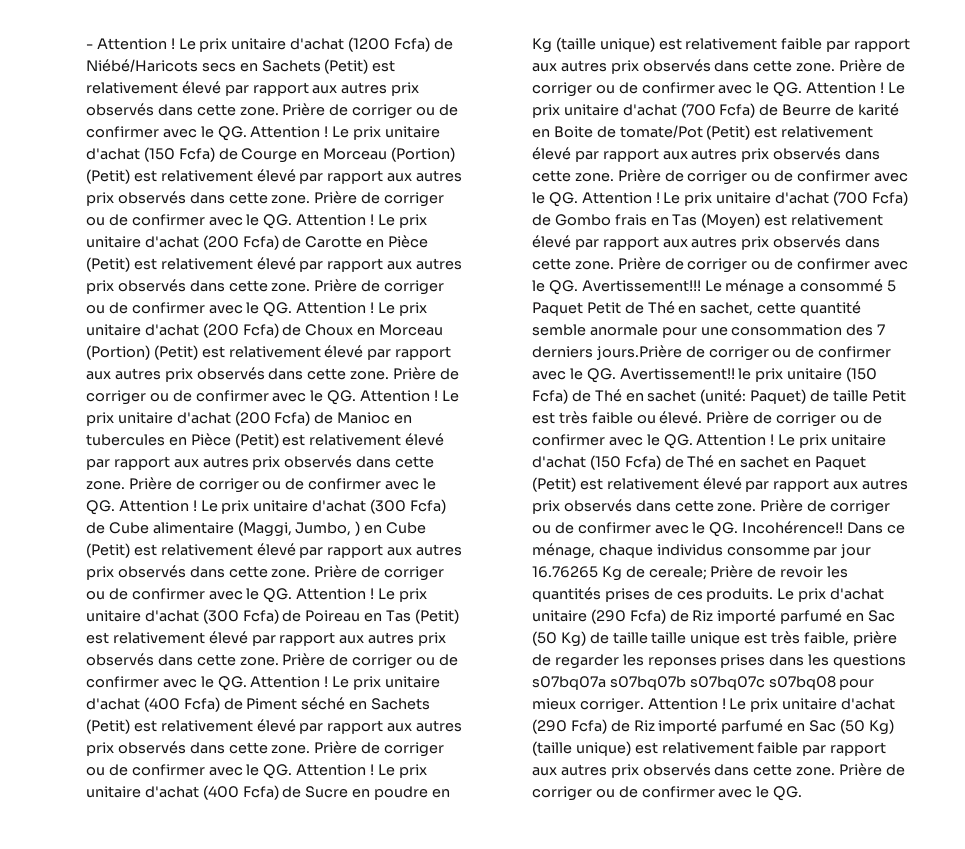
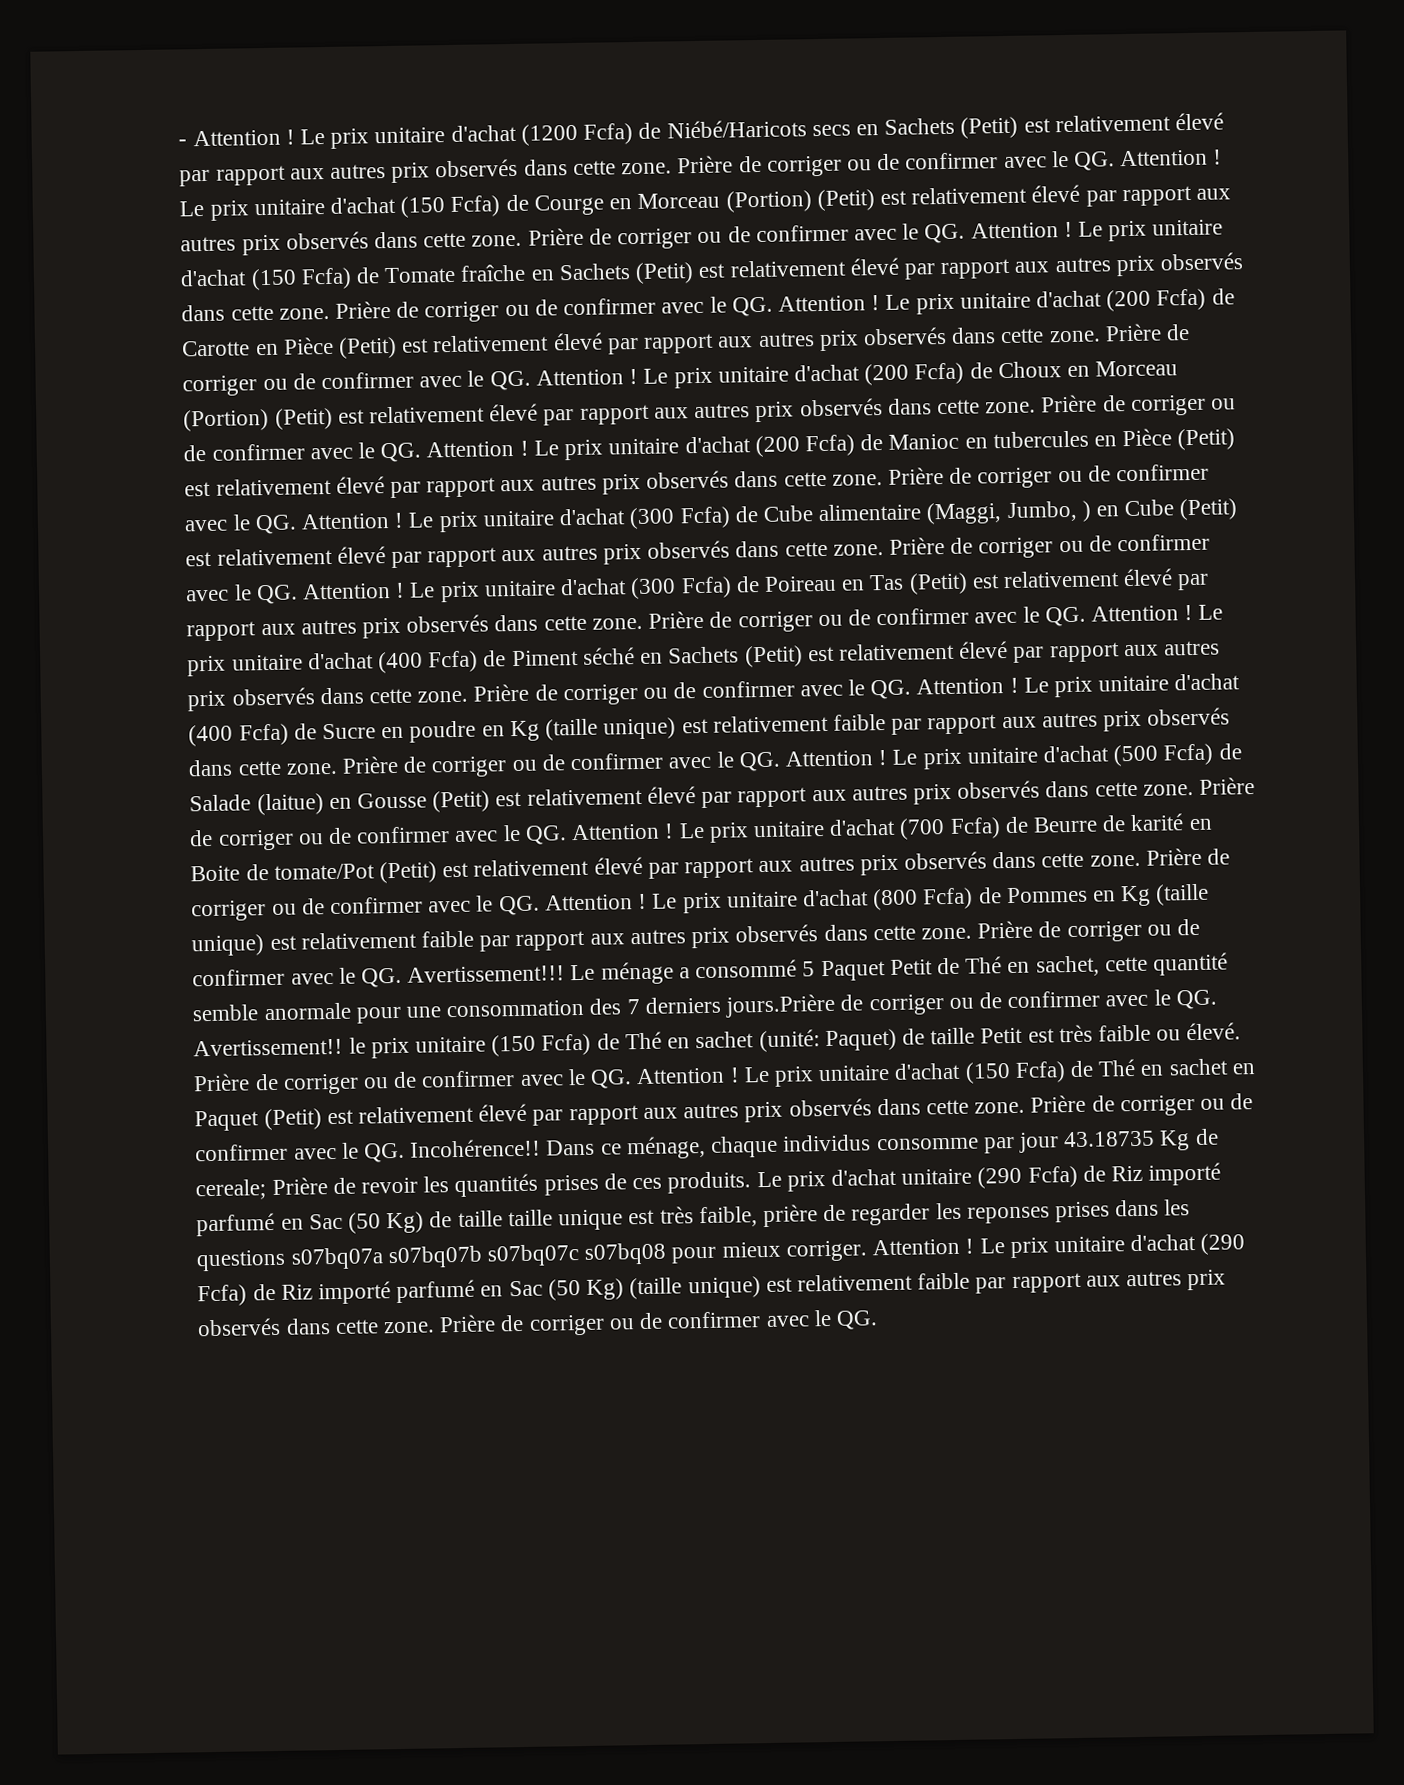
- Le prix unitaire d'achat (200 Fcfa) de Carotte en Pièce (Petit) est relativement élevé par rapport aux autres prix observés dans cette zone.
+ Le prix unitaire d'achat (150 Fcfa) de Tomate fraîche en Sachets (Petit) est relativement élevé par rapport aux autres prix observés dans cette zone. Prière de corriger ou de confirmer avec le QG. Attention ! Le prix unitaire d'achat (200 Fcfa) de Carotte en Pièce (Petit) est relativement élevé par rapport aux autres prix observés dans cette zone.
- Le prix unitaire d'achat (700 Fcfa) de Beurre de karité en Boite de tomate/Pot (Petit) est relativement élevé par rapport aux autres prix observés dans cette zone.
+ Le prix unitaire d'achat (500 Fcfa) de Salade (laitue) en Gousse (Petit) est relativement élevé par rapport aux autres prix observés dans cette zone. Prière de corriger ou de confirmer avec le QG. Attention ! Le prix unitaire d'achat (700 Fcfa) de Beurre de karité en Boite de tomate/Pot (Petit) est relativement élevé par rapport aux autres prix observés dans cette zone.
- Le prix unitaire d'achat (700 Fcfa) de Gombo frais en Tas (Moyen) est relativement élevé par rapport aux autres prix observés dans cette zone.
+ Le prix unitaire d'achat (800 Fcfa) de Pommes en Kg (taille unique) est relativement faible par rapport aux autres prix observés dans cette zone.
- Dans ce ménage, chaque individus consomme par jour 16.76265 Kg de cereale; Prière de revoir les quantités prises de ces produits.
+ Dans ce ménage, chaque individus consomme par jour 43.18735 Kg de cereale; Prière de revoir les quantités prises de ces produits.

